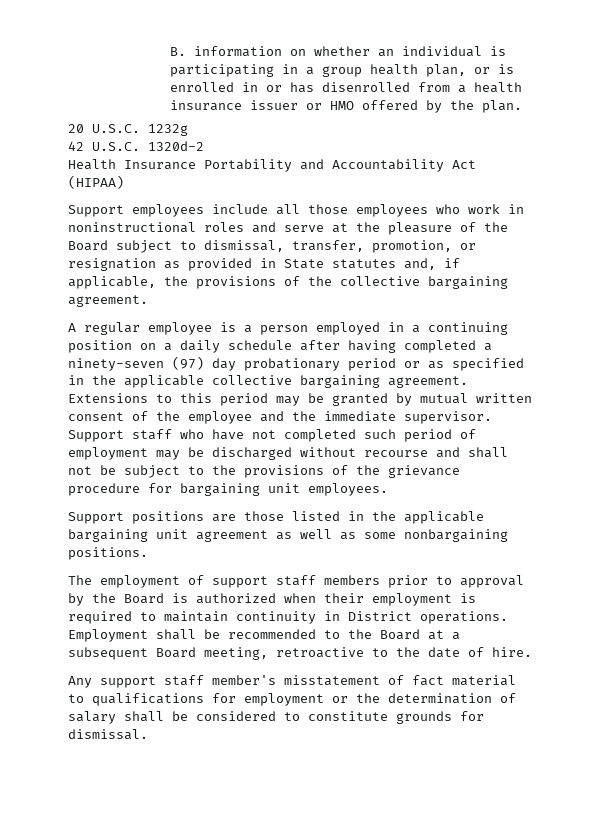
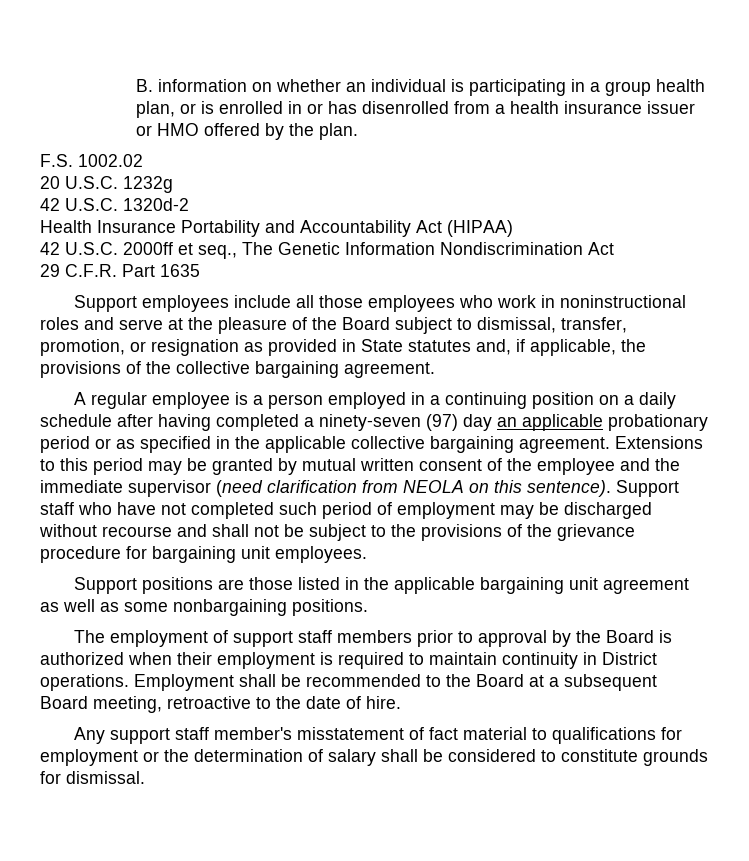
+ F.S. 1002.02
+ 42 U.S.C. 2000ff et seq., The Genetic Information Nondiscrimination Act
+ 29 C.F.R. Part 1635
- A regular employee is a person employed in a continuing position on a daily schedule after having completed a ninety-seven (97) day probationary period or as specified in the applicable collective bargaining agreement.
+ A regular employee is a person employed in a continuing position on a daily schedule after having completed a ninety-seven (97) day an applicable probationary period or as specified in the applicable collective bargaining agreement.
- Extensions to this period may be granted by mutual written consent of the employee and the immediate supervisor.
+ Extensions to this period may be granted by mutual written consent of the employee and the immediate supervisor (need clarification from NEOLA on this sentence).

